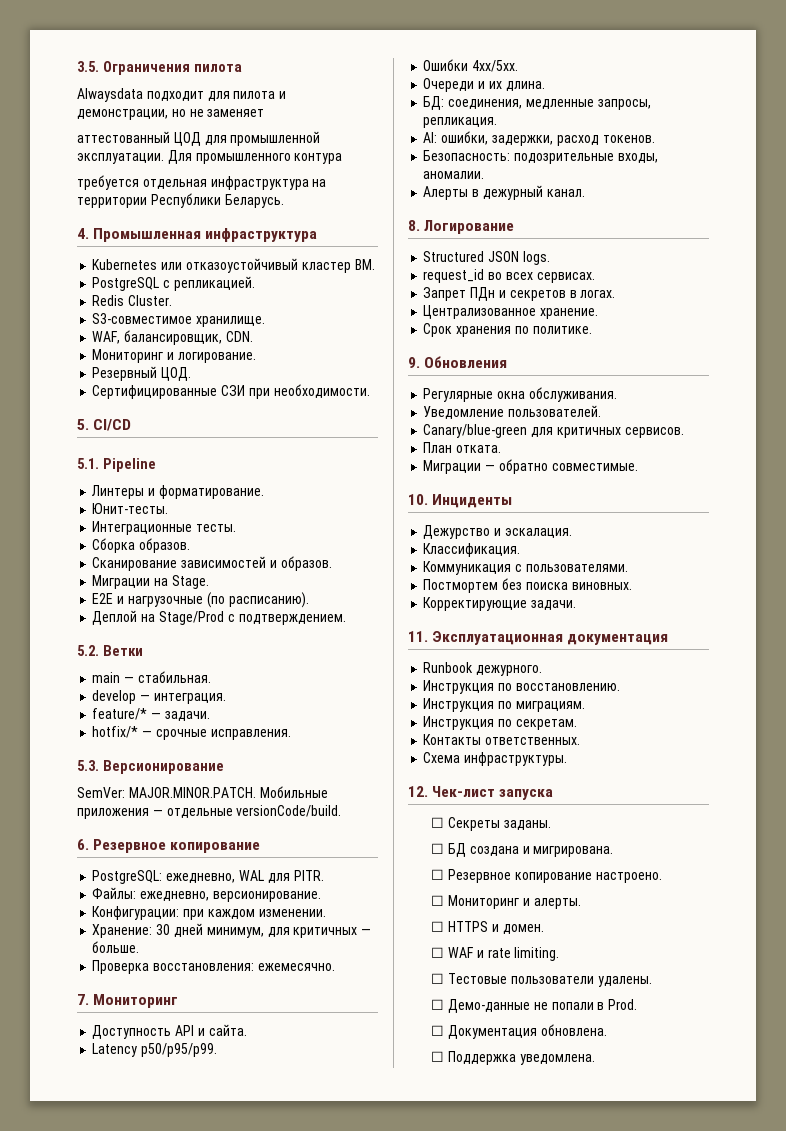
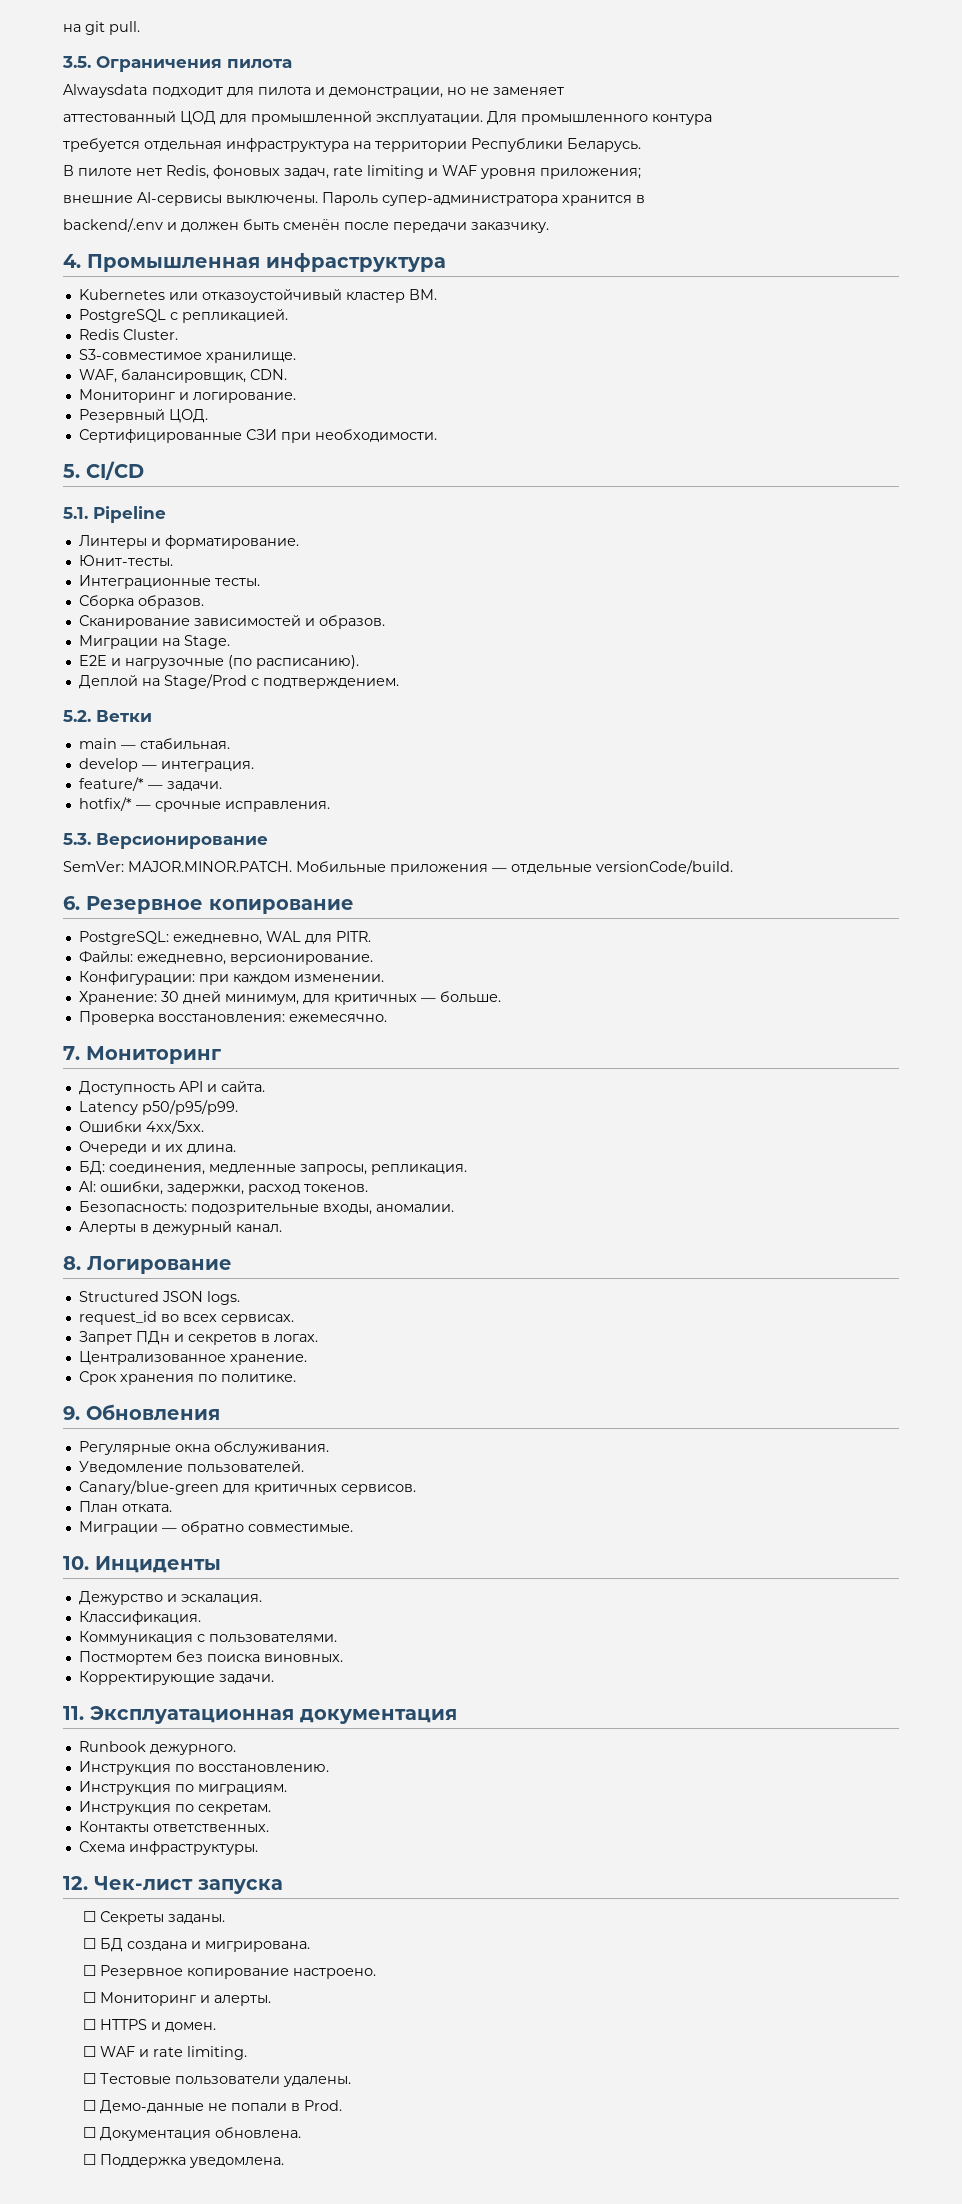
+ на git pull.
+ В пилоте нет Redis, фоновых задач, rate limiting и WAF уровня приложения;
+ внешние AI-сервисы выключены. Пароль супер-администратора хранится в
+ backend/.env и должен быть сменён после передачи заказчику.

